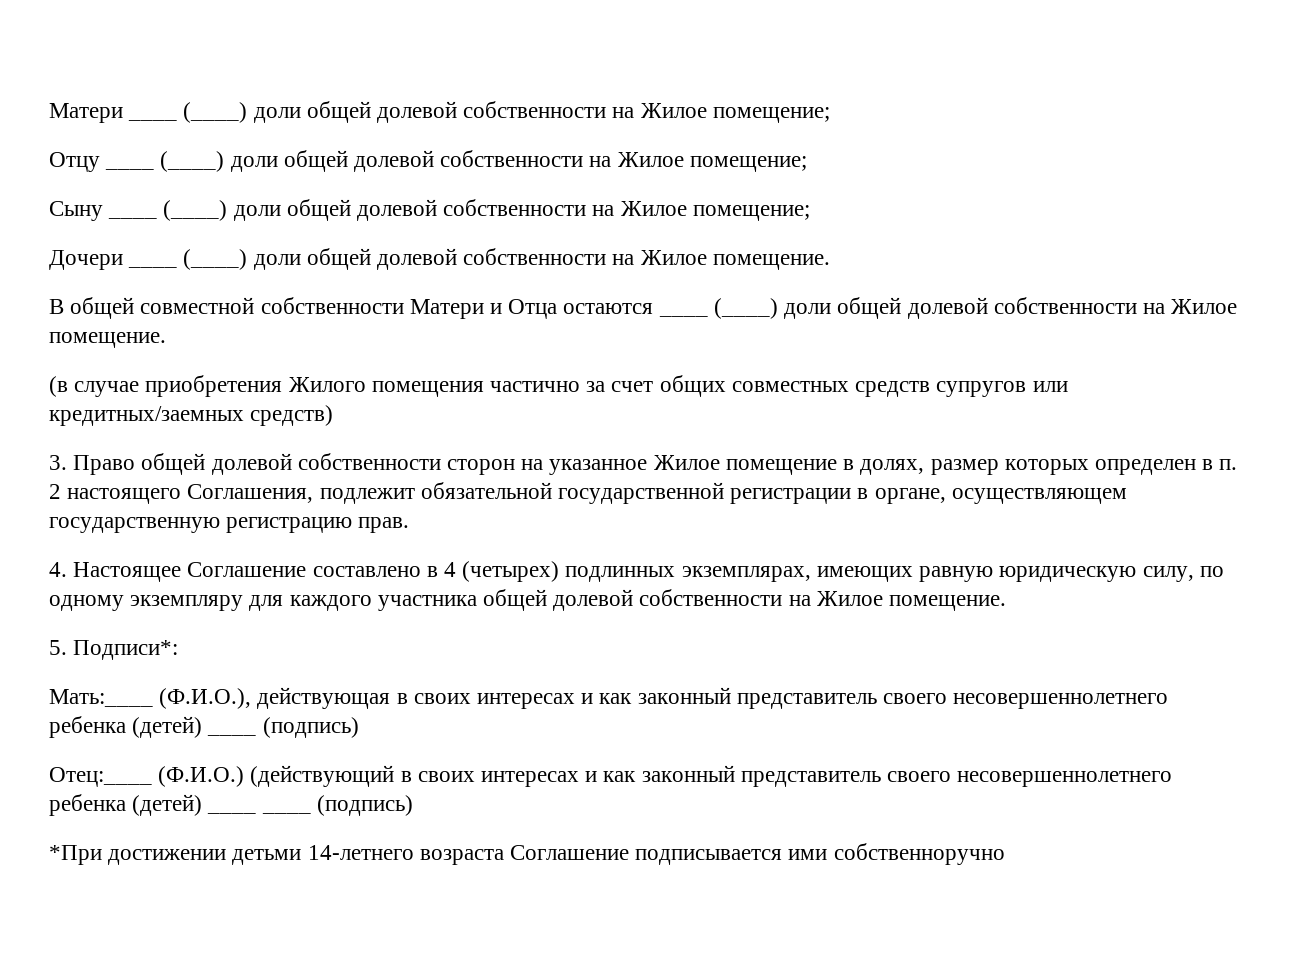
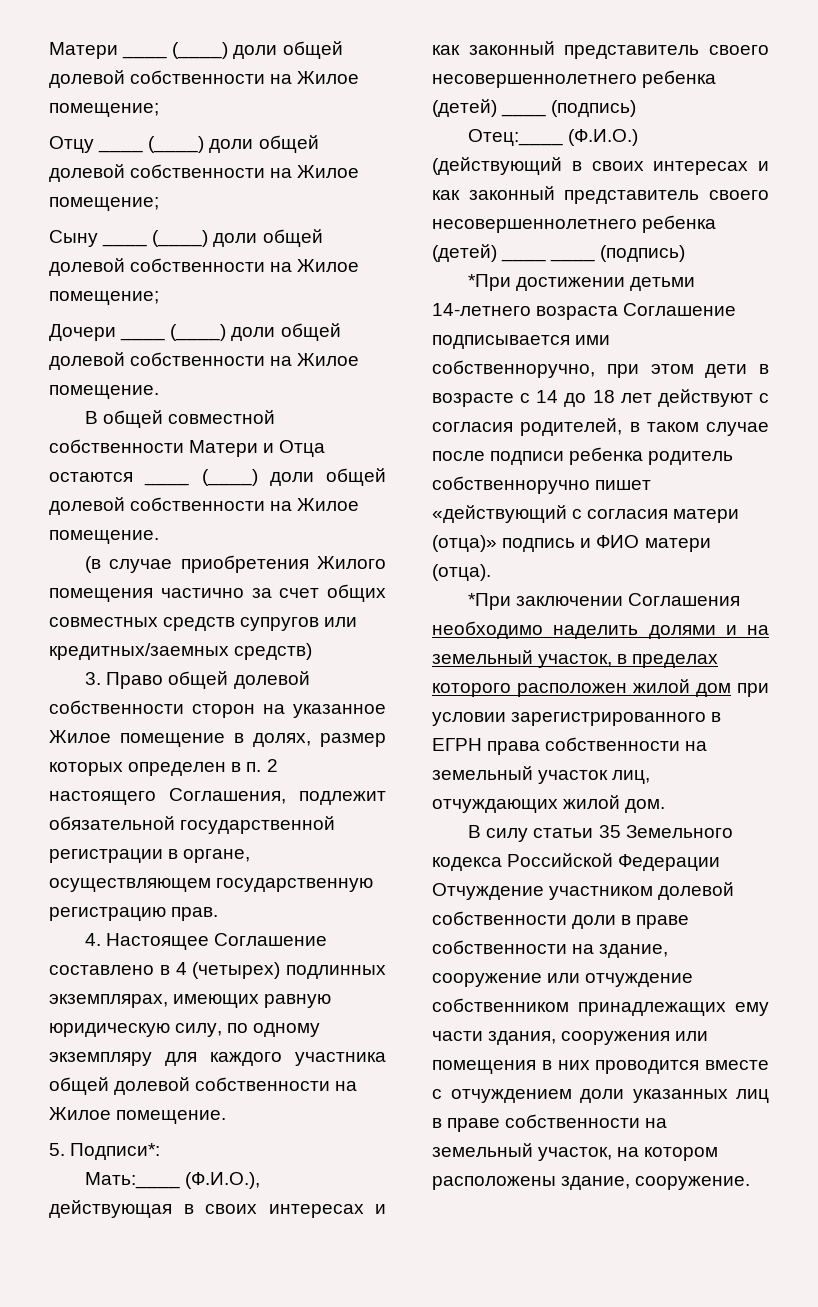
- *При достижении детьми 14-летнего возраста Соглашение подписывается ими собственноручно
+ *При достижении детьми 14-летнего возраста Соглашение подписывается ими собственноручно, при этом дети в возрасте с 14 до 18 лет действуют с согласия родителей, в таком случае после подписи ребенка родитель собственноручно пишет «действующий с согласия матери (отца)» подпись и ФИО матери (отца).
+ *При заключении Соглашения необходимо наделить долями и на земельный участок, в пределах которого расположен жилой дом при условии зарегистрированного в ЕГРН права собственности на земельный участок лиц, отчуждающих жилой дом.
+ В силу статьи 35 Земельного кодекса Российской Федерации Отчуждение участником долевой собственности доли в праве собственности на здание, сооружение или отчуждение собственником принадлежащих ему части здания, сооружения или помещения в них проводится вместе с отчуждением доли указанных лиц в праве собственности на земельный участок, на котором расположены здание, сооружение.

